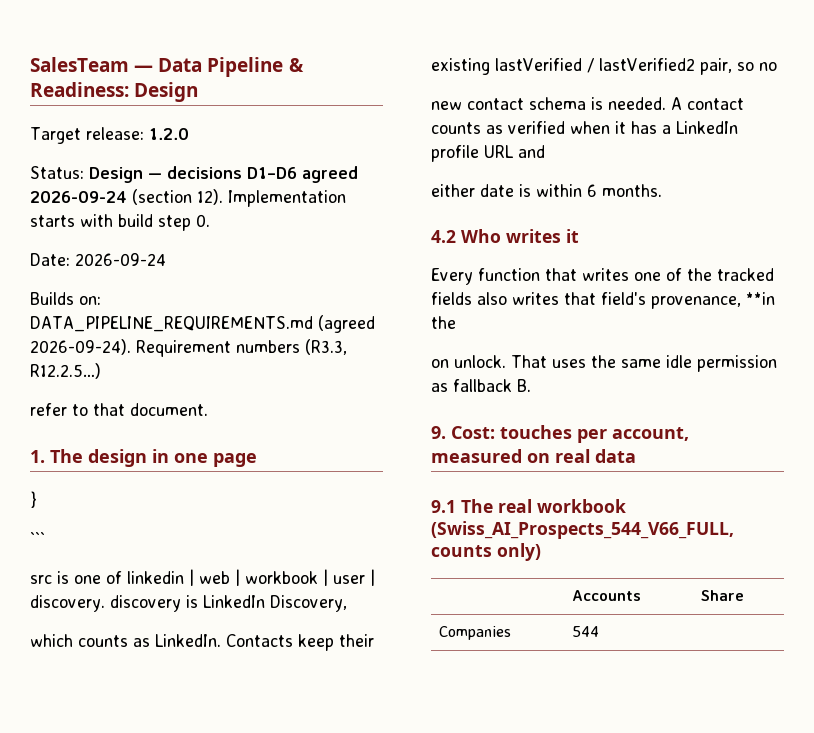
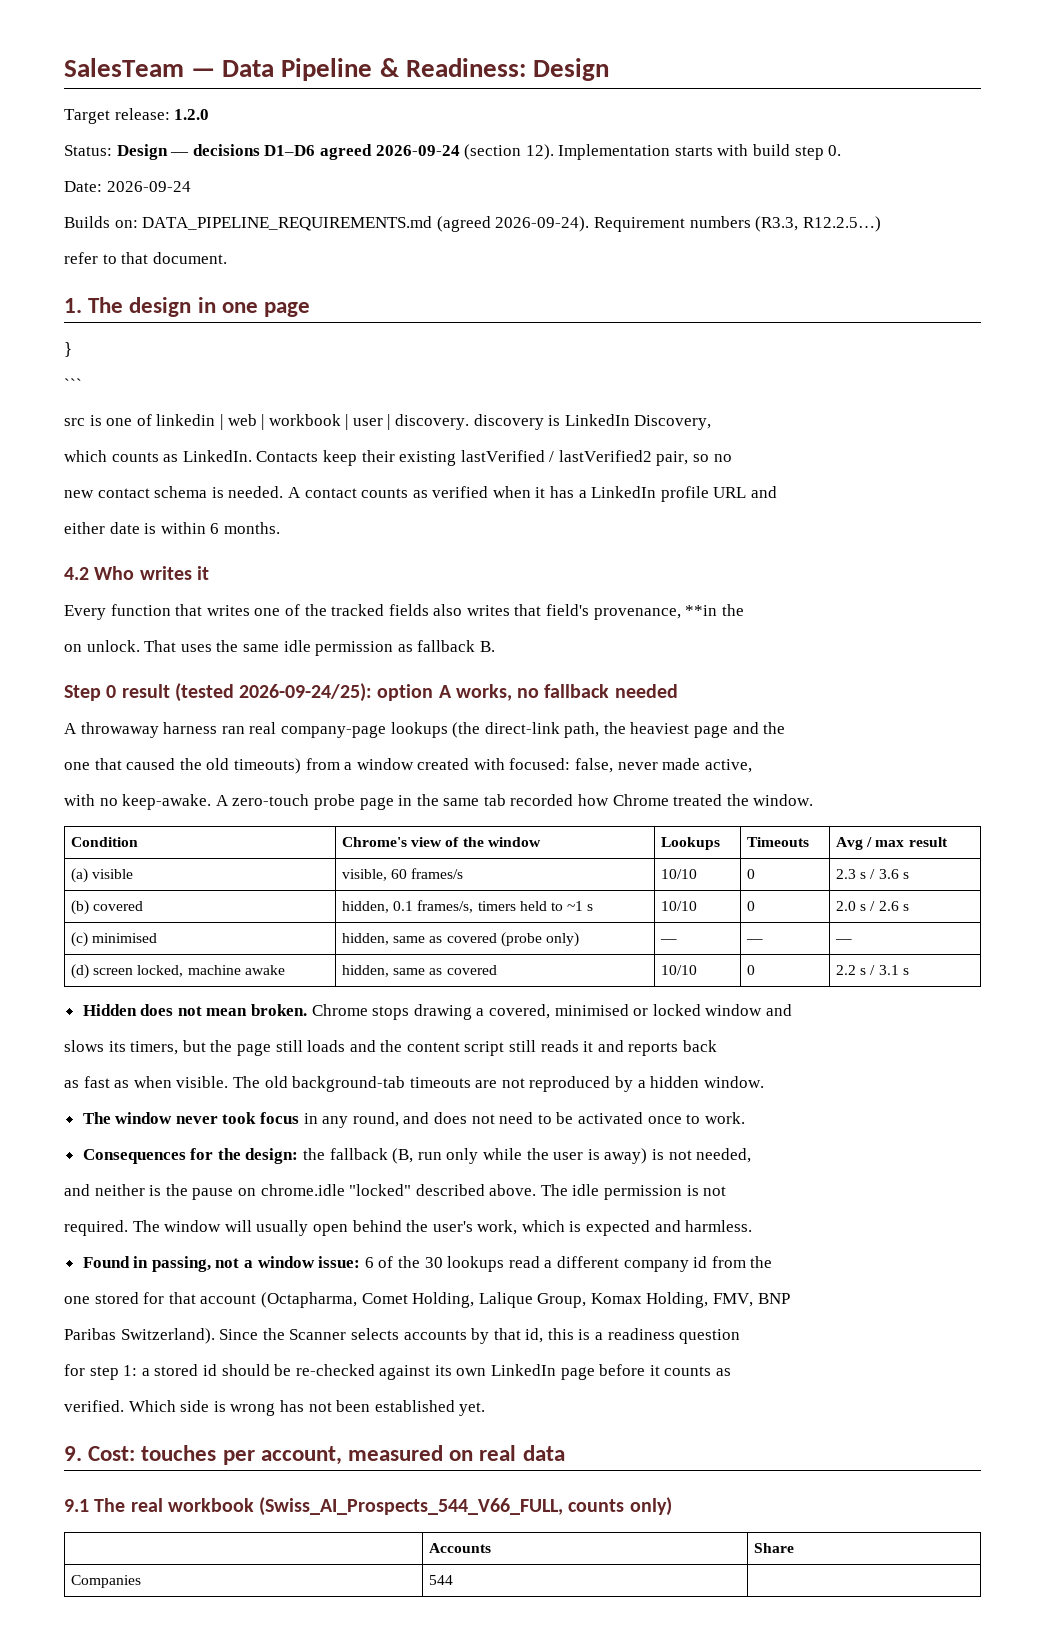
+ Step 0 result (tested 2026-09-24/25): option A works, no fallback needed
+ A throwaway harness ran real company-page lookups (the direct-link path, the heaviest page and the
+ one that caused the old timeouts) from a window created with focused: false, never made active,
+ with no keep-awake. A zero-touch probe page in the same tab recorded how Chrome treated the window.
+ Condition | Chrome's view of the window | Lookups | Timeouts | Avg / max result
+ (a) visible | visible, 60 frames/s | 10/10 | 0 | 2.3 s / 3.6 s
+ (b) covered | hidden, 0.1 frames/s, timers held to ~1 s | 10/10 | 0 | 2.0 s / 2.6 s
+ (c) minimised | hidden, same as covered (probe only) | — | — | —
+ (d) screen locked, machine awake | hidden, same as covered | 10/10 | 0 | 2.2 s / 3.1 s
+ Hidden does not mean broken. Chrome stops drawing a covered, minimised or locked window and
+ slows its timers, but the page still loads and the content script still reads it and reports back
+ as fast as when visible. The old background-tab timeouts are not reproduced by a hidden window.
+ The window never took focus in any round, and does not need to be activated once to work.
+ Consequences for the design: the fallback (B, run only while the user is away) is not needed,
+ and neither is the pause on chrome.idle "locked" described above. The idle permission is not
+ required. The window will usually open behind the user's work, which is expected and harmless.
+ Found in passing, not a window issue: 6 of the 30 lookups read a different company id from the
+ one stored for that account (Octapharma, Comet Holding, Lalique Group, Komax Holding, FMV, BNP
+ Paribas Switzerland). Since the Scanner selects accounts by that id, this is a readiness question
+ for step 1: a stored id should be re-checked against its own LinkedIn page before it counts as
+ verified. Which side is wrong has not been established yet.

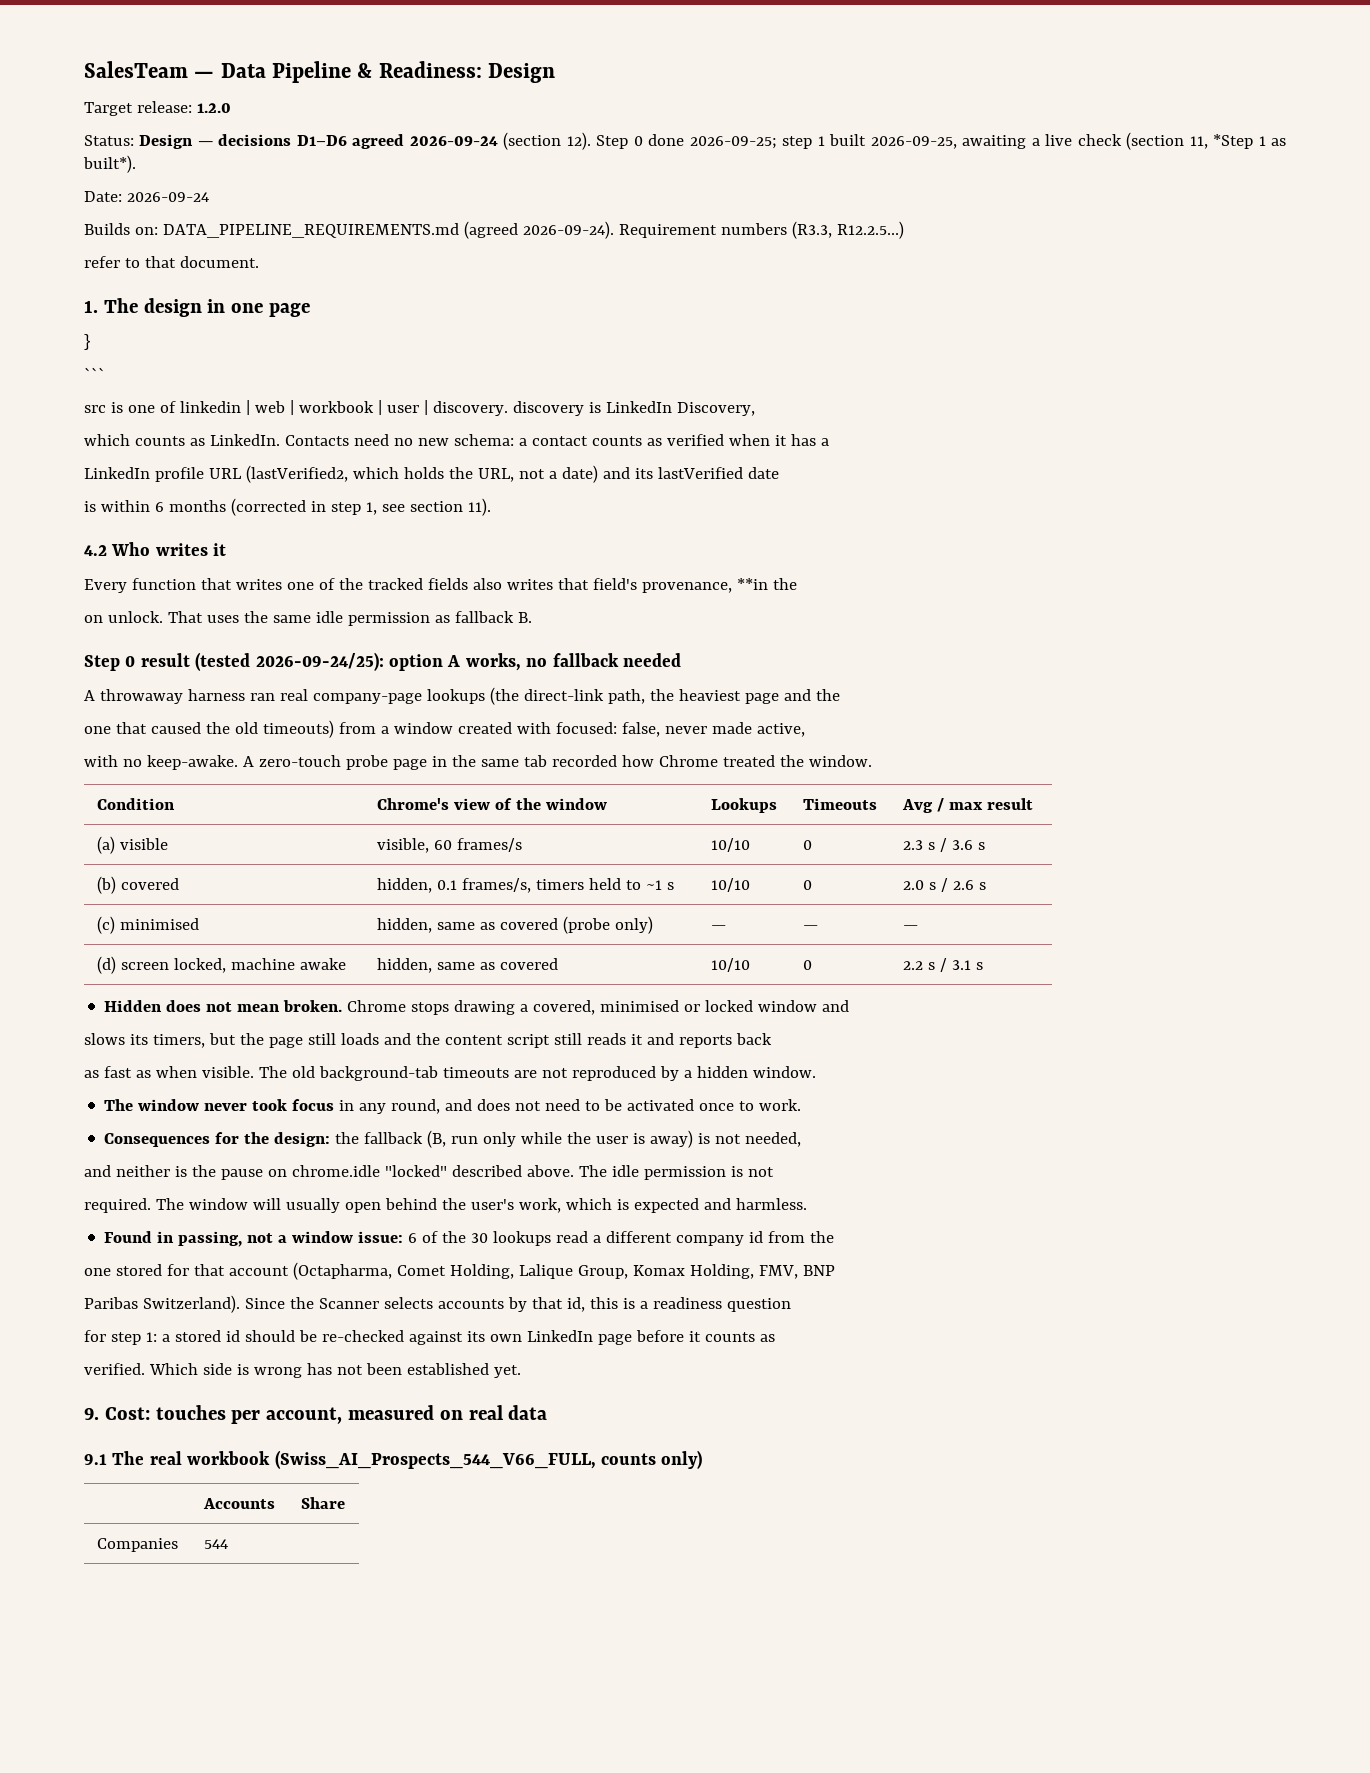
- Implementation starts with build step 0.
+ Step 0 done 2026-09-25; step 1 built 2026-09-25, awaiting a live check (section 11, *Step 1 as built*).
- Contacts keep their existing lastVerified / lastVerified2 pair, so no
- new contact schema is needed. A contact counts as verified when it has a LinkedIn profile URL and
- either date is within 6 months.
+ Contacts need no new schema: a contact counts as verified when it has a
+ LinkedIn profile URL (lastVerified2, which holds the URL, not a date) and its lastVerified date
+ is within 6 months (corrected in step 1, see section 11).

